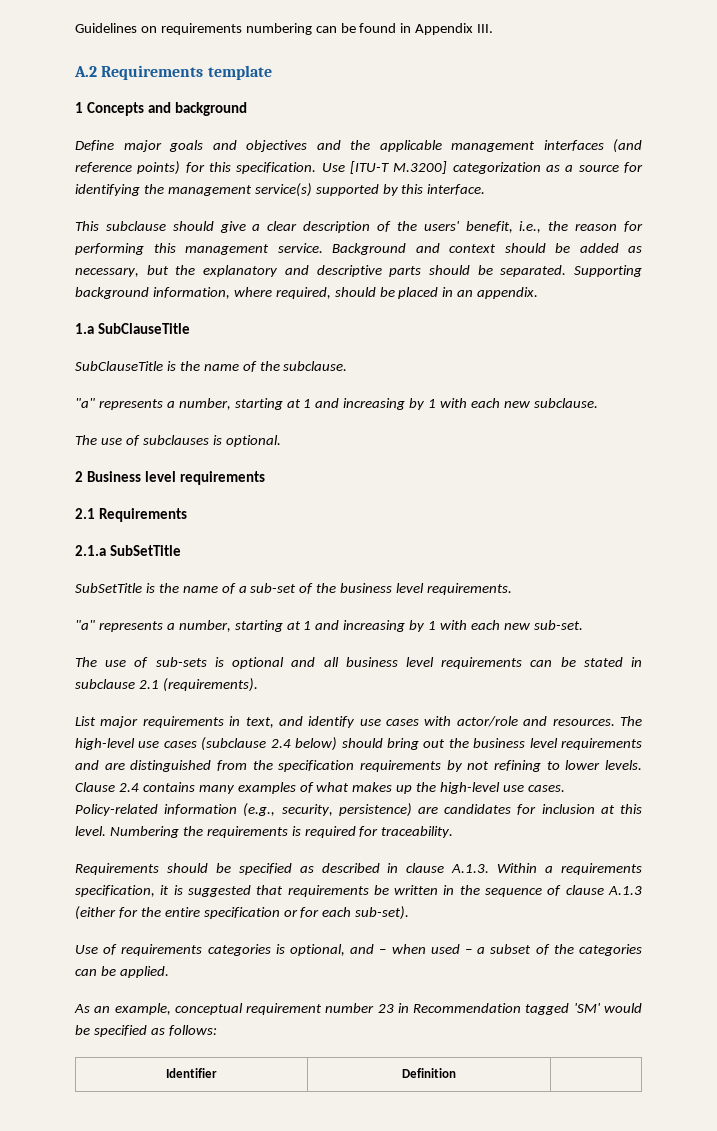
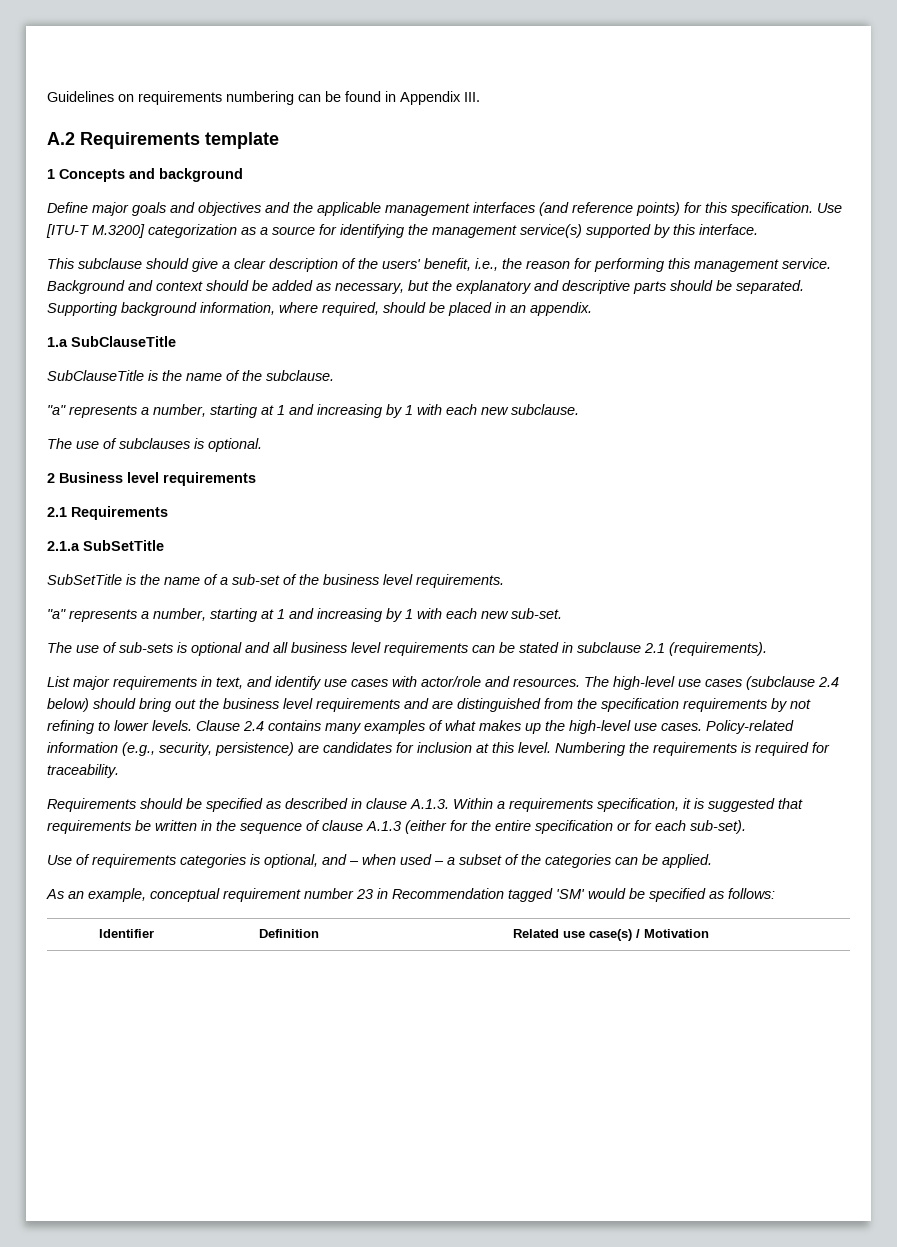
- Identifier | Definition |
+ Identifier | Definition | Related use case(s) / Motivation

